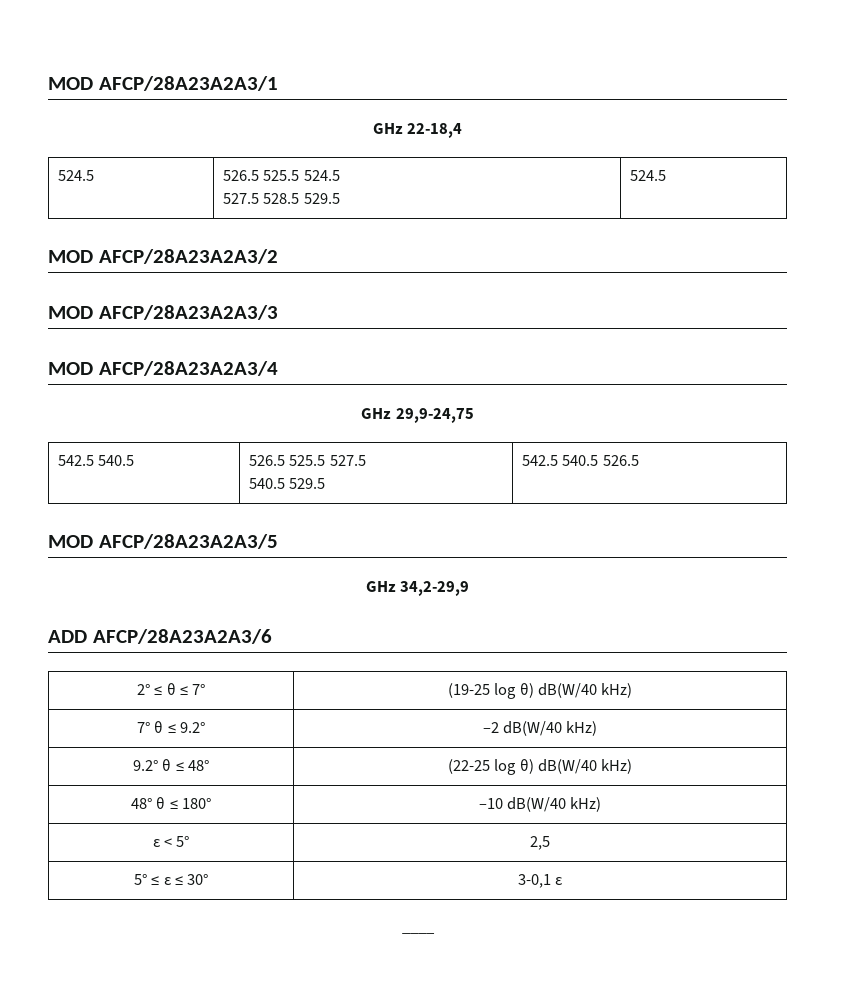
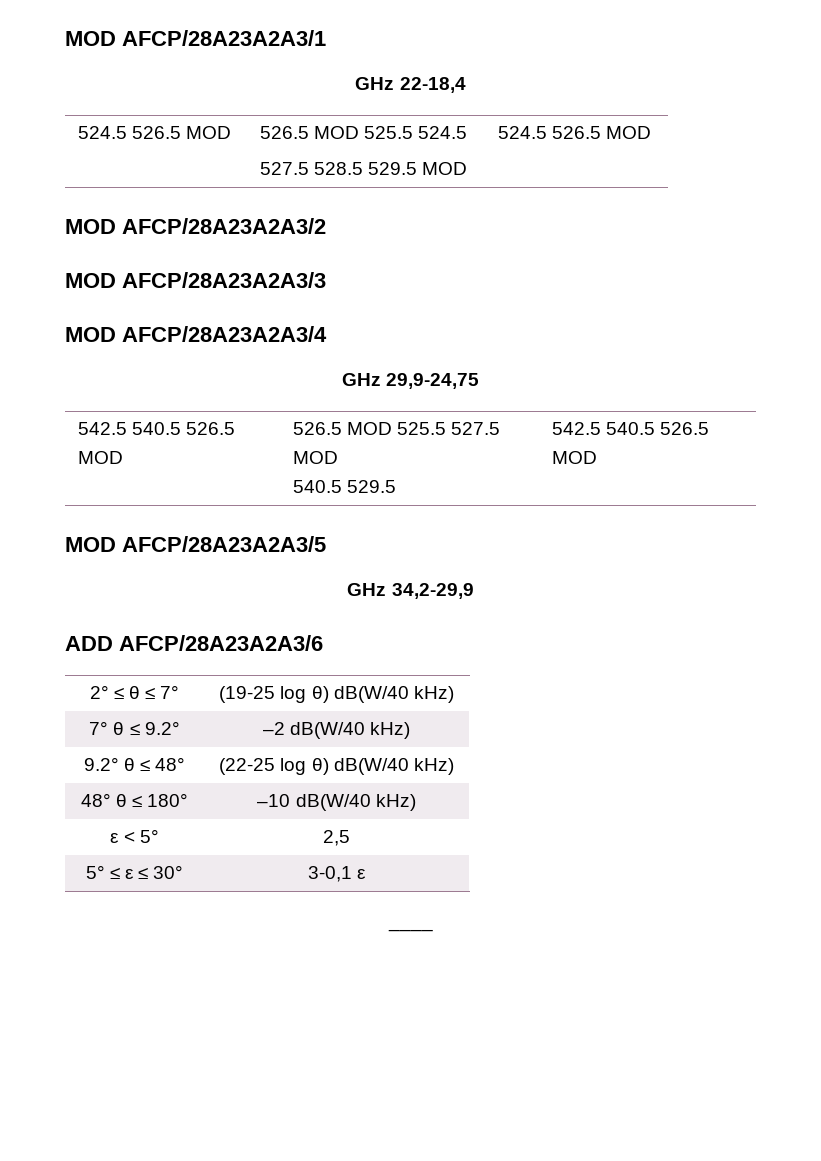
- 524.5 | 526.5 525.5 524.5
- 527.5 528.5 529.5 | 524.5
+ 524.5 526.5 MOD | 526.5 MOD 525.5 524.5
+ 527.5 528.5 529.5 MOD | 524.5 526.5 MOD
- 542.5 540.5 | 526.5 525.5 527.5
- 540.5 529.5 | 542.5 540.5 526.5
+ 542.5 540.5 526.5 MOD | 526.5 MOD 525.5 527.5 MOD
+ 540.5 529.5 | 542.5 540.5 526.5 MOD

